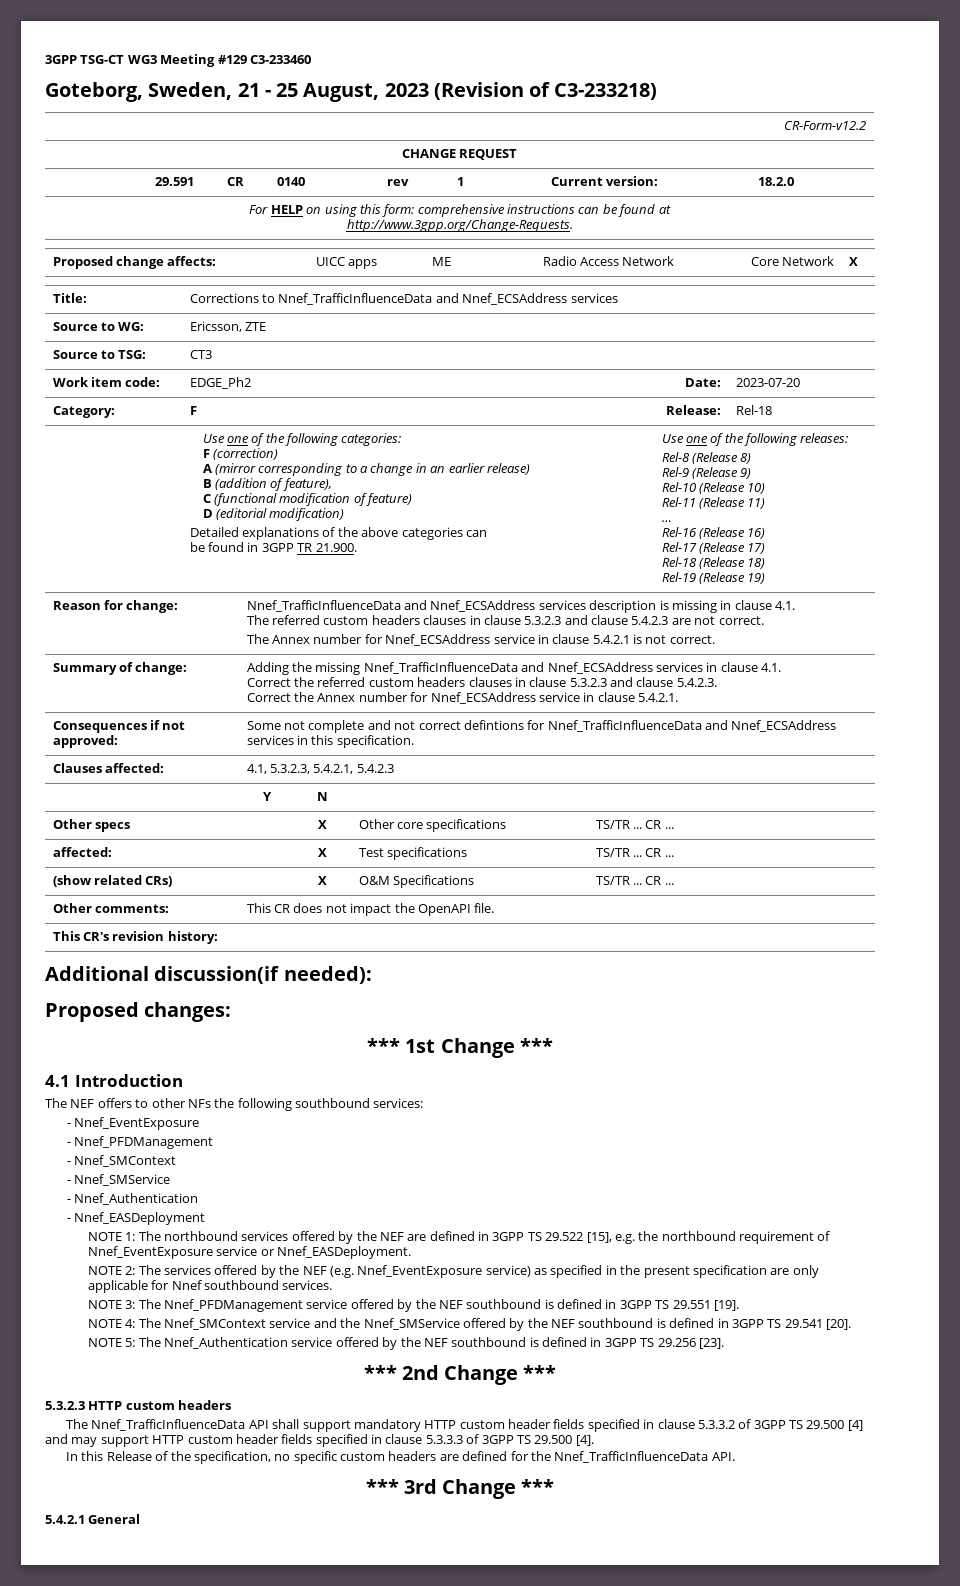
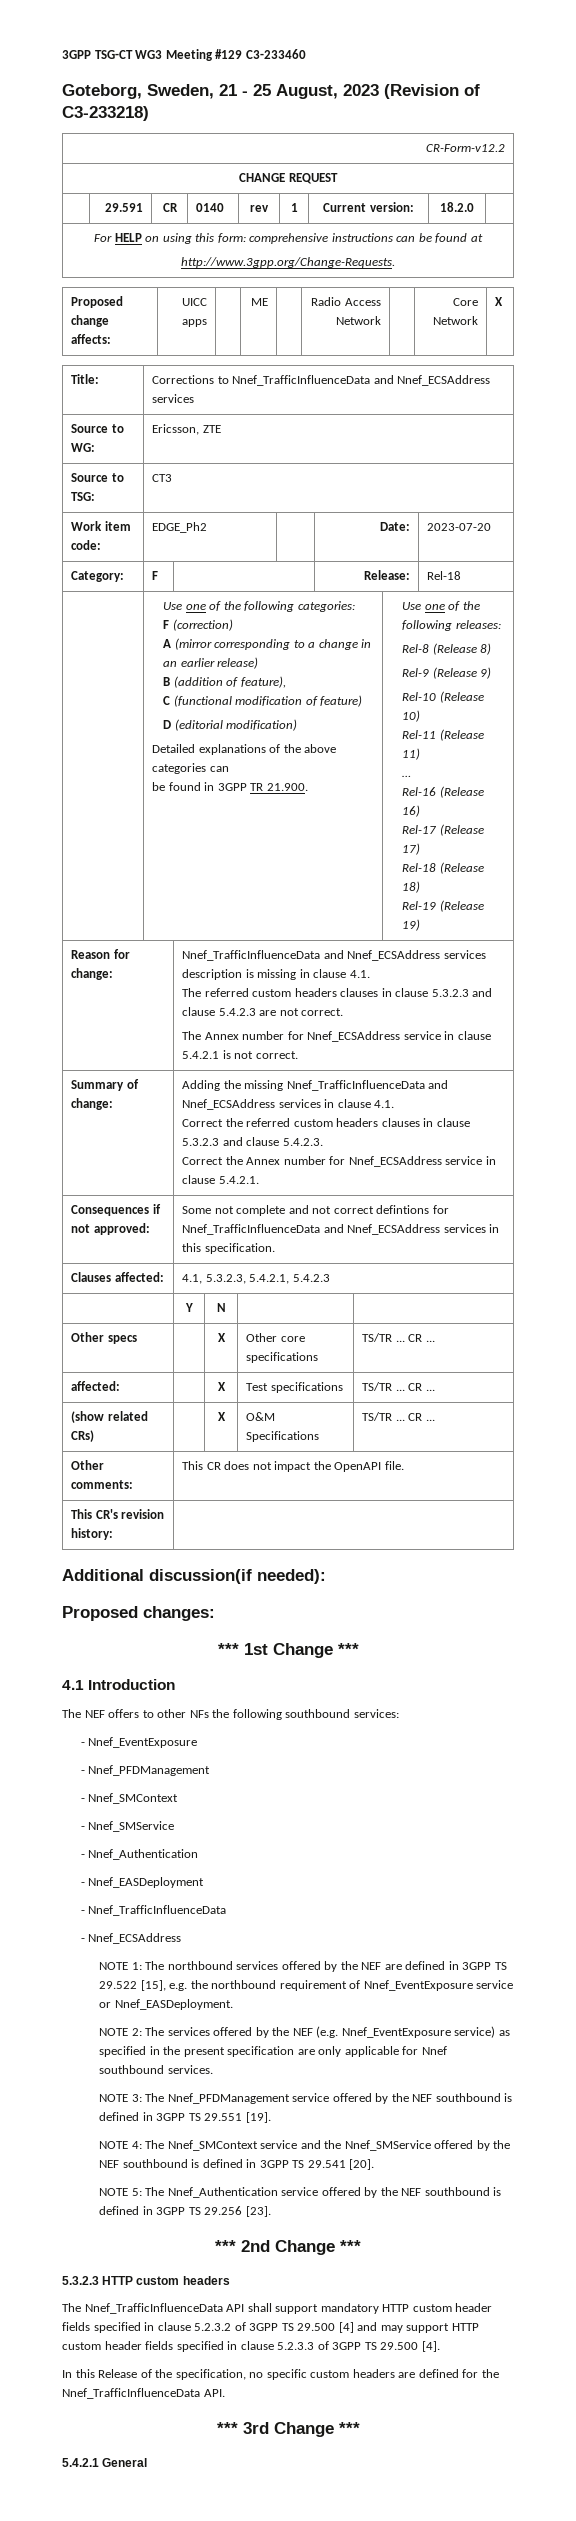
+ - Nnef_TrafficInfluenceData
+ - Nnef_ECSAddress
- The Nnef_TrafficInfluenceData API shall support mandatory HTTP custom header fields specified in clause 5.3.3.2 of 3GPP TS 29.500 [4] and may support HTTP custom header fields specified in clause 5.3.3.3 of 3GPP TS 29.500 [4].
+ The Nnef_TrafficInfluenceData API shall support mandatory HTTP custom header fields specified in clause 5.2.3.2 of 3GPP TS 29.500 [4] and may support HTTP custom header fields specified in clause 5.2.3.3 of 3GPP TS 29.500 [4].

